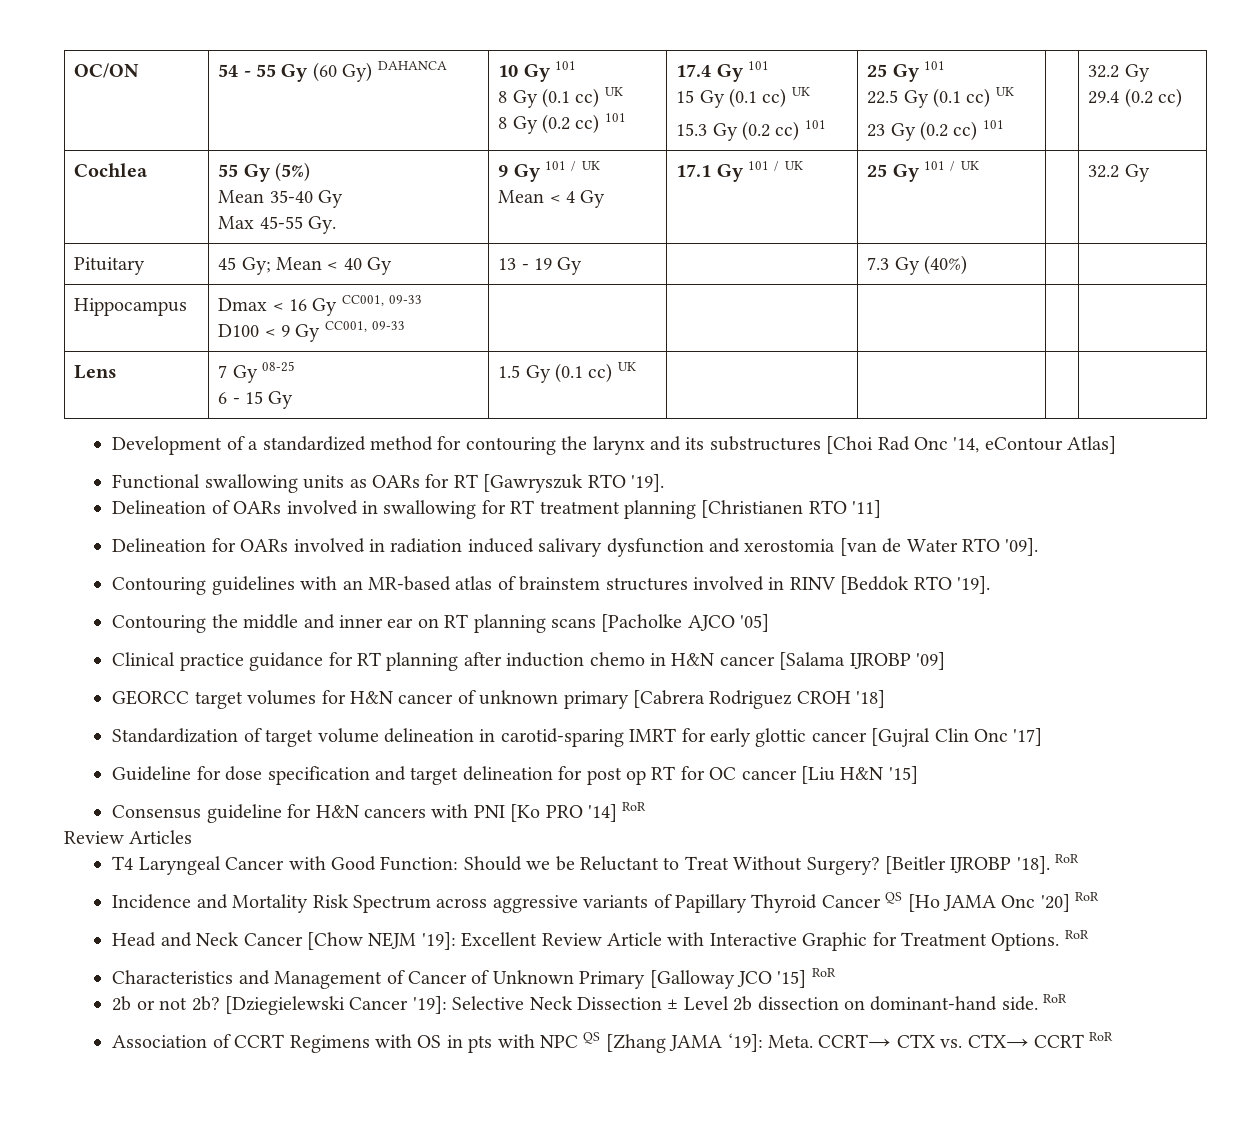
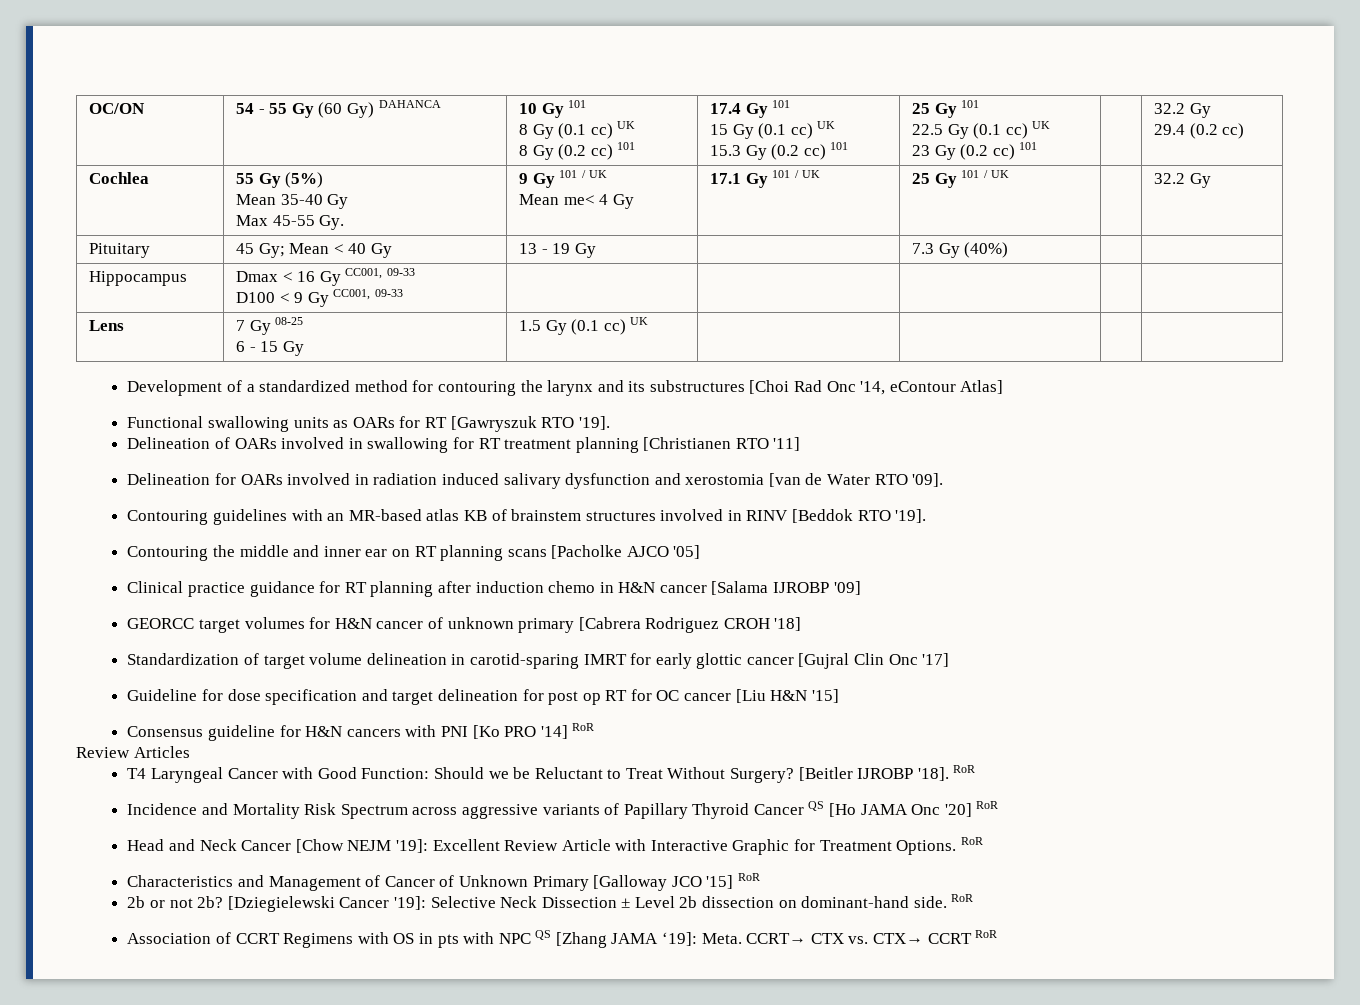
  Cochlea | 55 Gy (5%)
  Mean 35-40 Gy
  Max 45-55 Gy. | 9 Gy 101 / UK
- Mean < 4 Gy | 17.1 Gy 101 / UK | 25 Gy 101 / UK | | 32.2 Gy
+ Mean me< 4 Gy | 17.1 Gy 101 / UK | 25 Gy 101 / UK | | 32.2 Gy
- Contouring guidelines with an MR-based atlas of brainstem structures involved in RINV [Beddok RTO '19].
+ Contouring guidelines with an MR-based atlas KB of brainstem structures involved in RINV [Beddok RTO '19].

